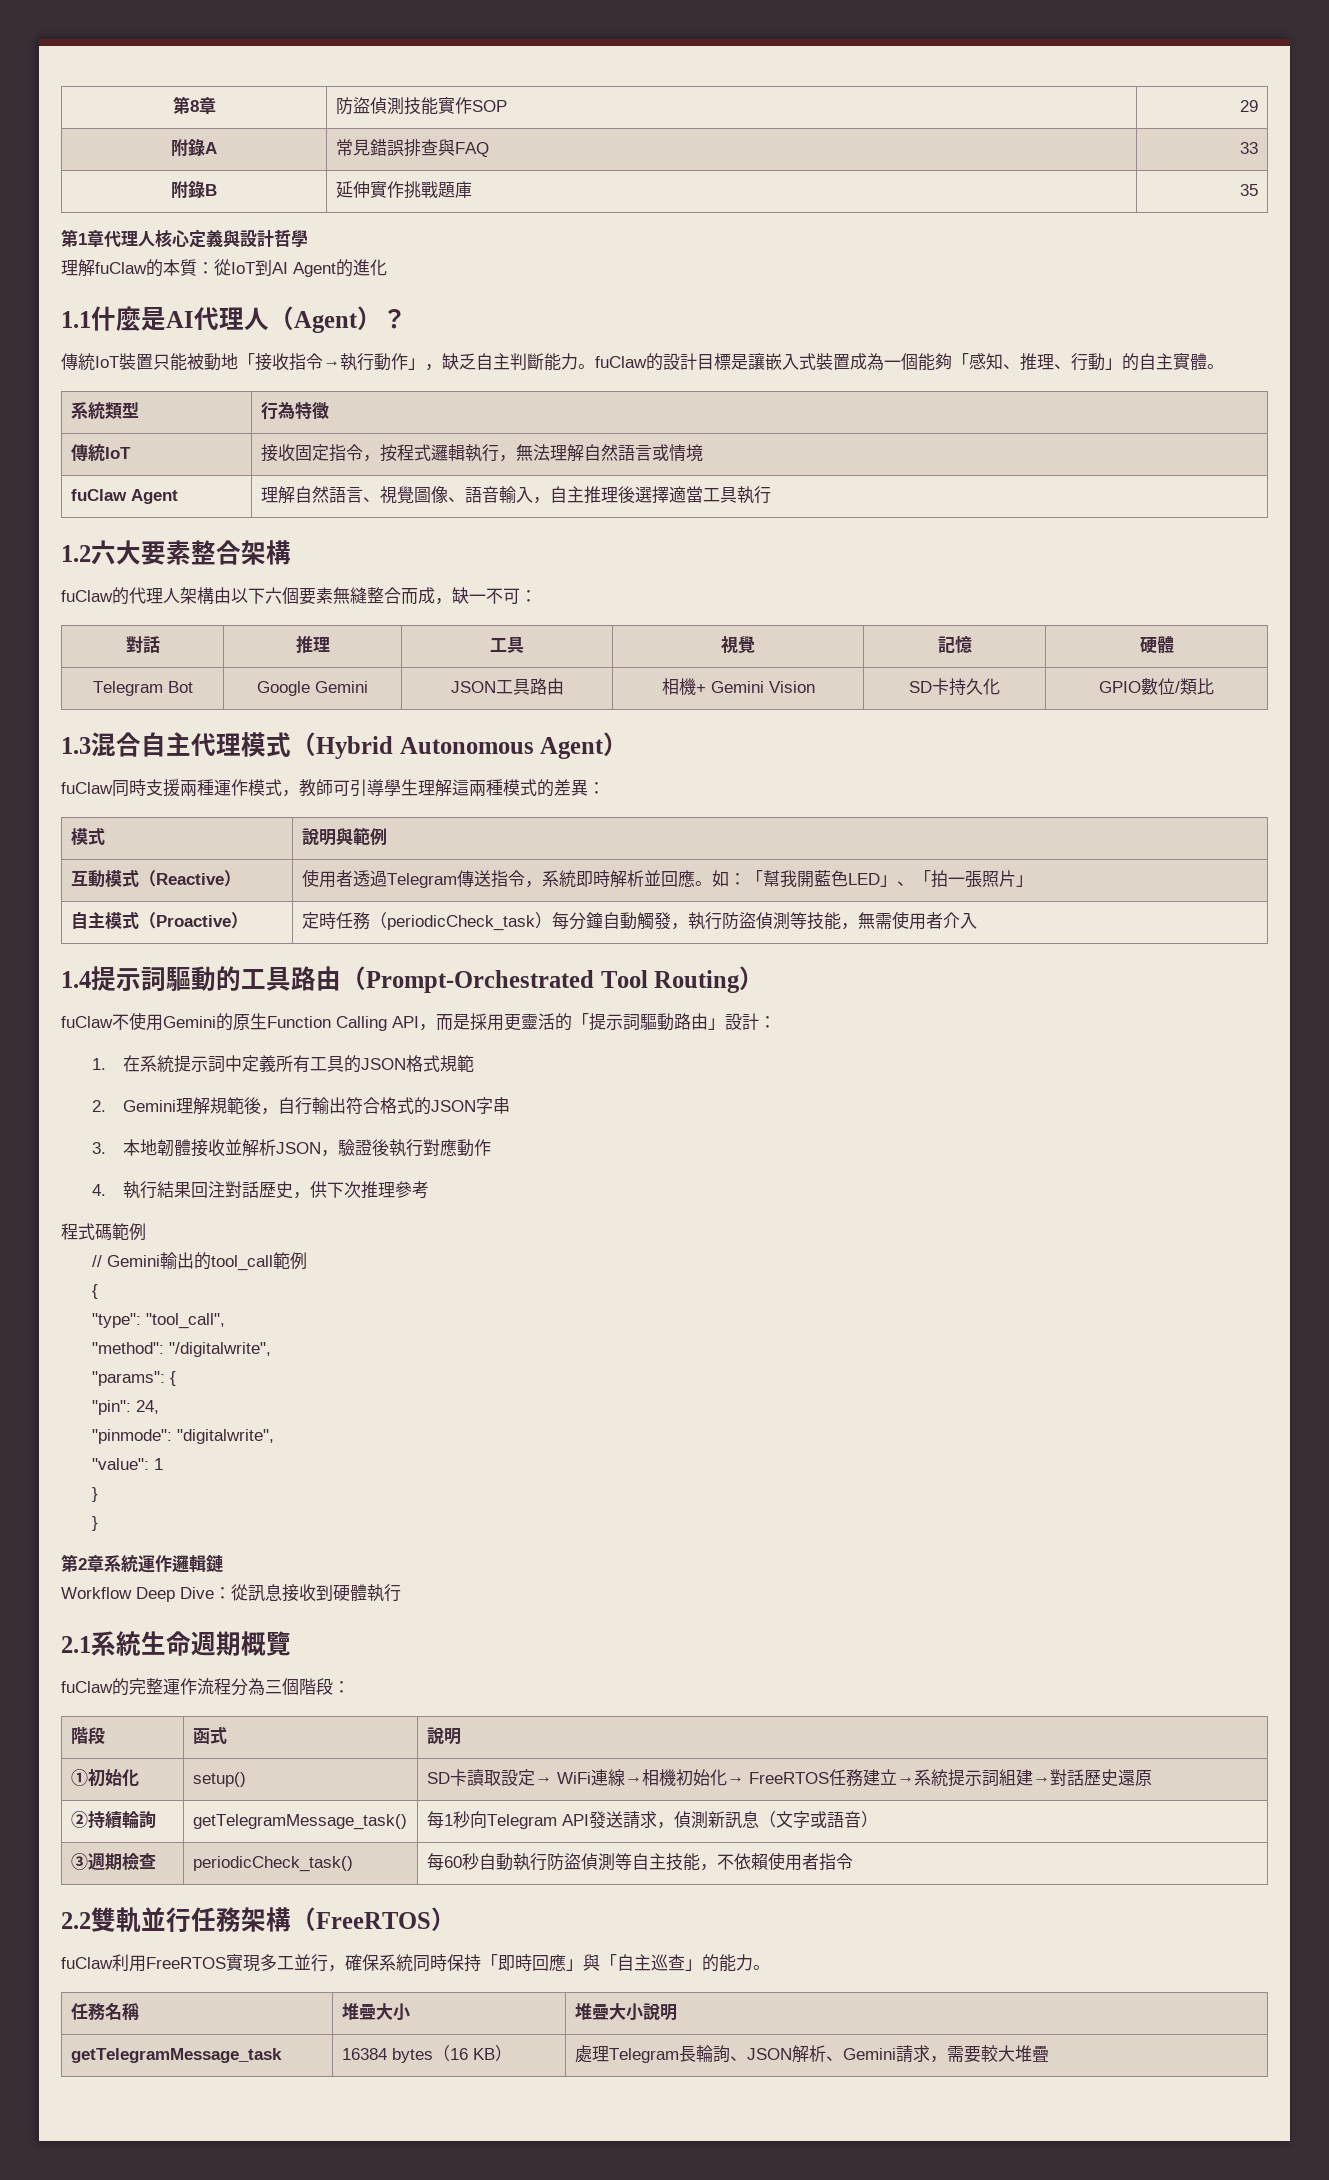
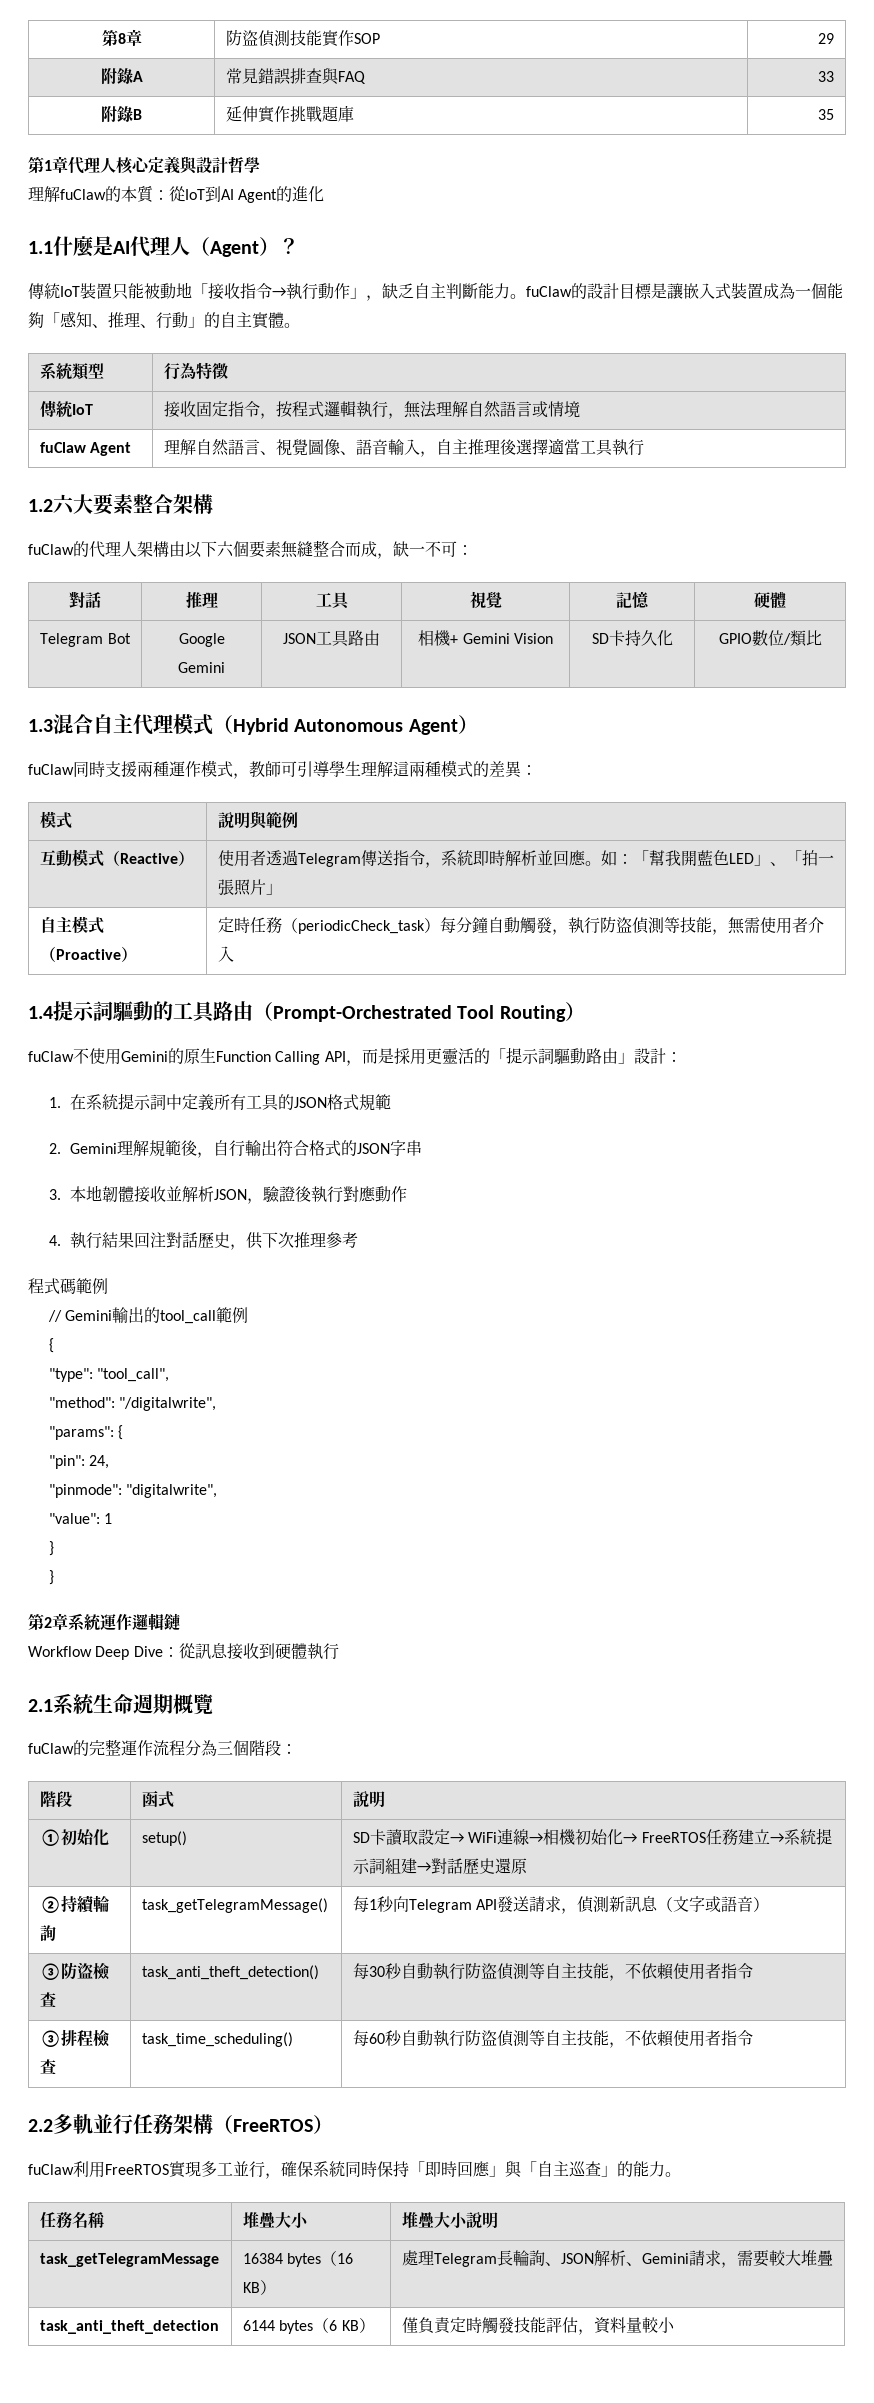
- ②持續輪詢 | getTelegramMessage_task() | 每1秒向Telegram API發送請求，偵測新訊息（文字或語音）
+ ②持續輪詢 | task_getTelegramMessage() | 每1秒向Telegram API發送請求，偵測新訊息（文字或語音）
- ③週期檢查 | periodicCheck_task() | 每60秒自動執行防盜偵測等自主技能，不依賴使用者指令
+ ③防盜檢查 | task_anti_theft_detection() | 每30秒自動執行防盜偵測等自主技能，不依賴使用者指令
+ ③排程檢查 | task_time_scheduling() | 每60秒自動執行防盜偵測等自主技能，不依賴使用者指令
- 2.2雙軌並行任務架構（FreeRTOS）
+ 2.2多軌並行任務架構（FreeRTOS）
- getTelegramMessage_task | 16384 bytes（16 KB） | 處理Telegram長輪詢、JSON解析、Gemini請求，需要較大堆疊
+ task_getTelegramMessage | 16384 bytes（16 KB） | 處理Telegram長輪詢、JSON解析、Gemini請求，需要較大堆疊
+ task_anti_theft_detection | 6144 bytes（6 KB） | 僅負責定時觸發技能評估，資料量較小

